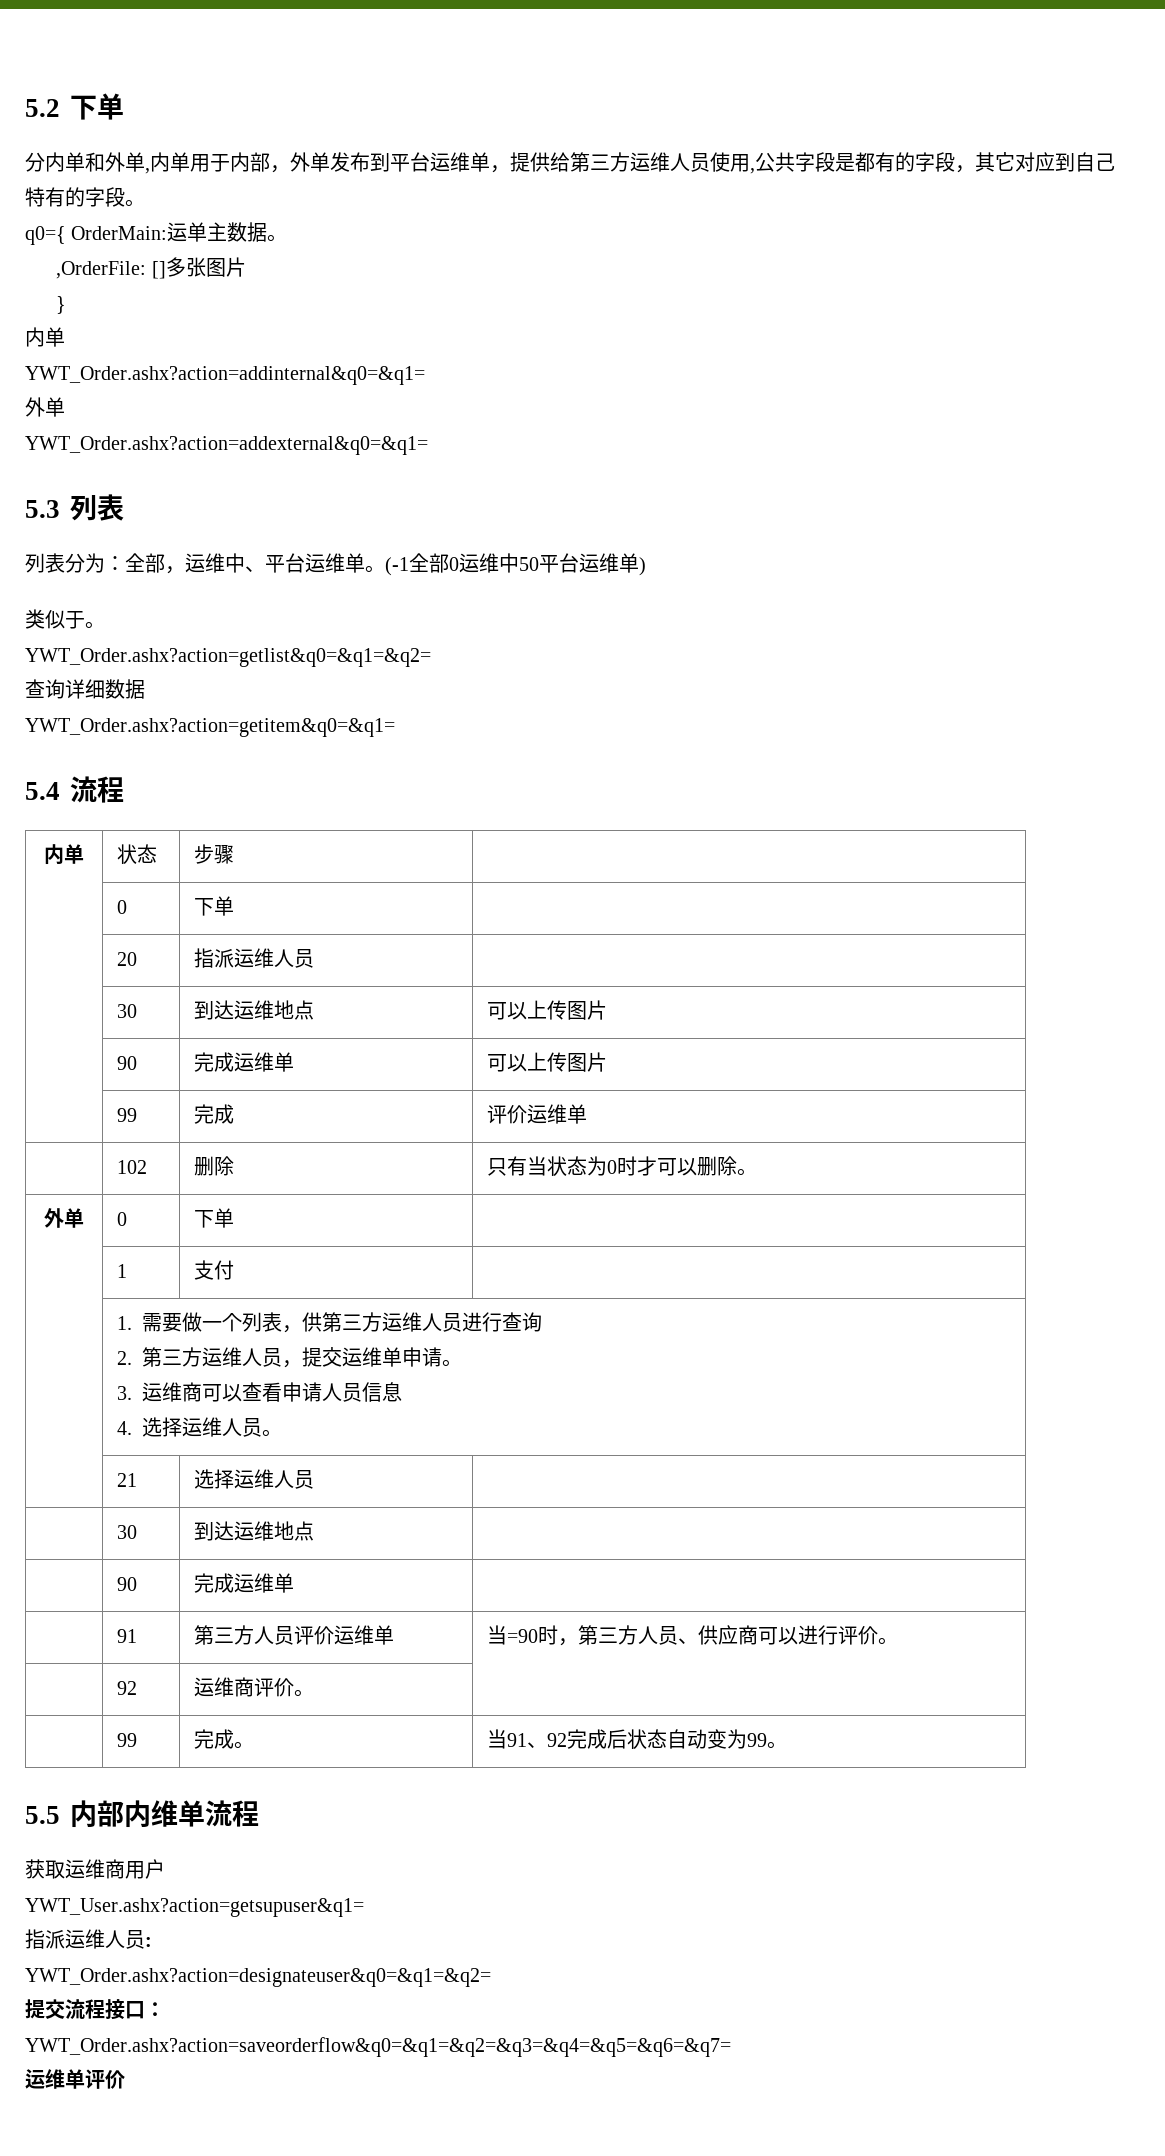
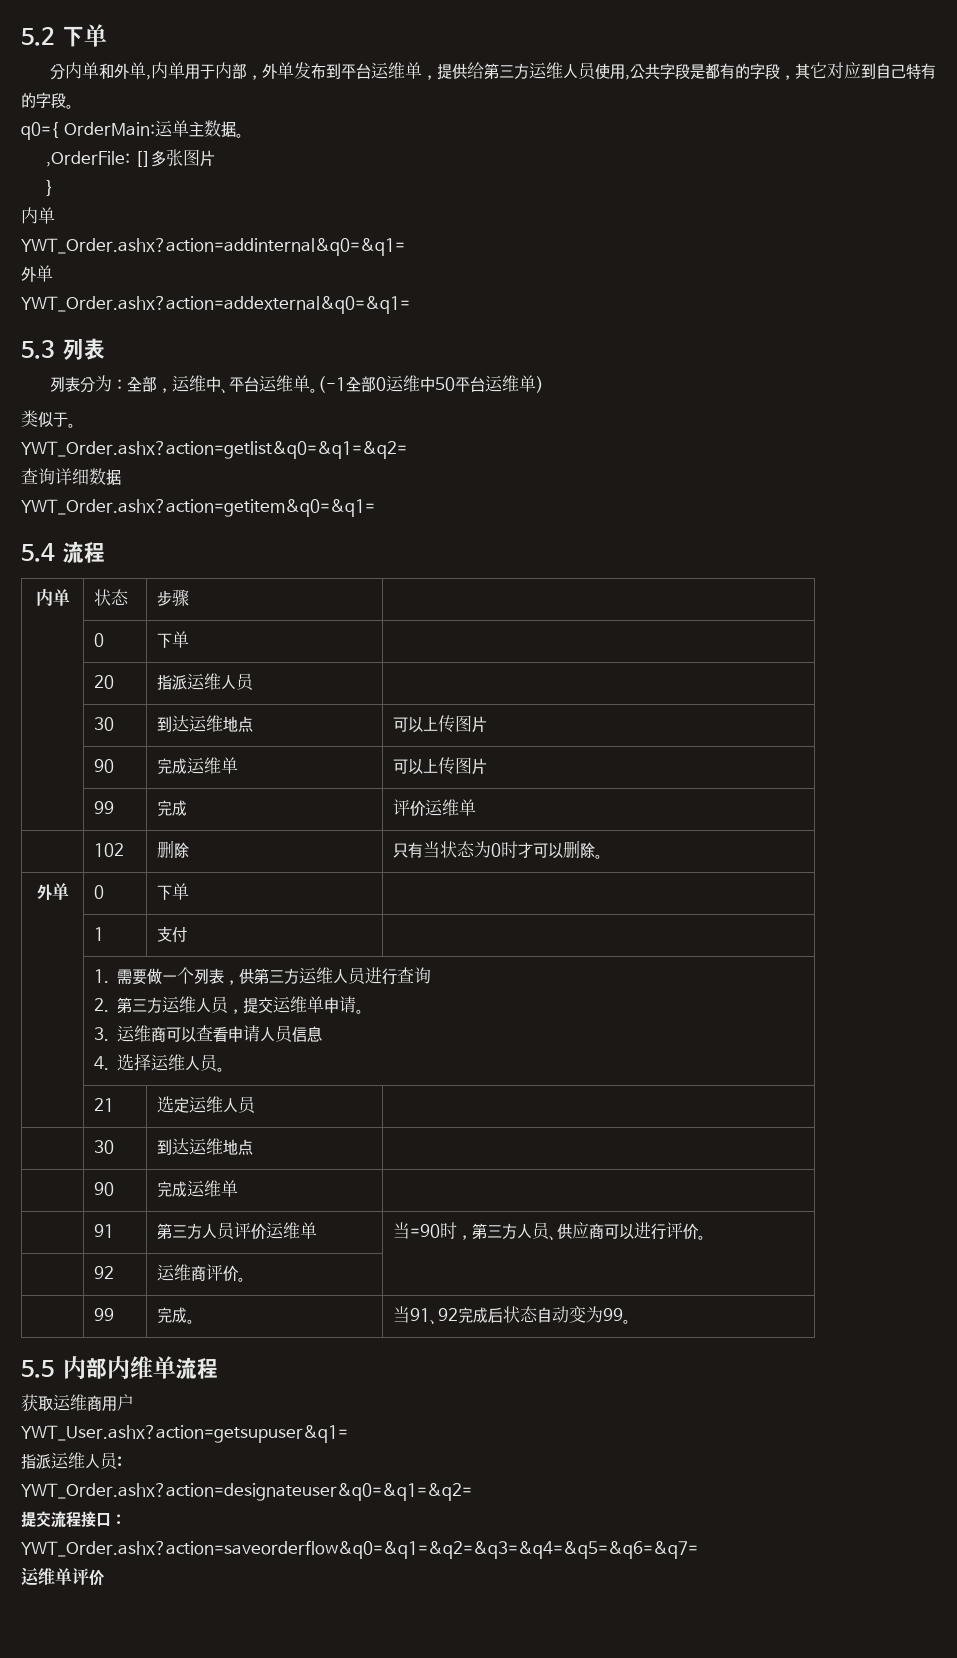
- | 21 | 选择运维人员 |
+ | 21 | 选定运维人员 |

